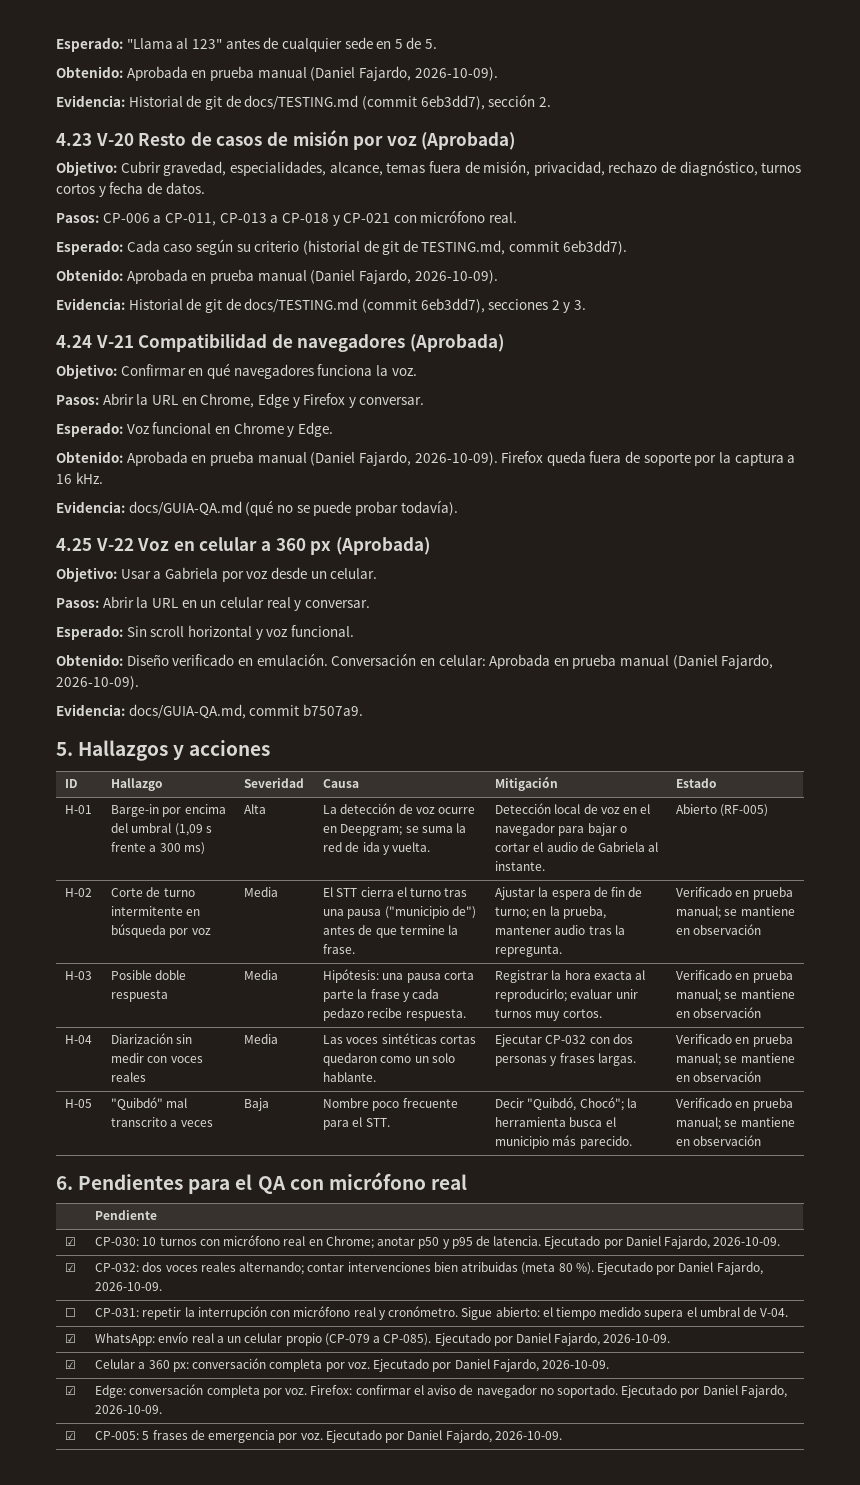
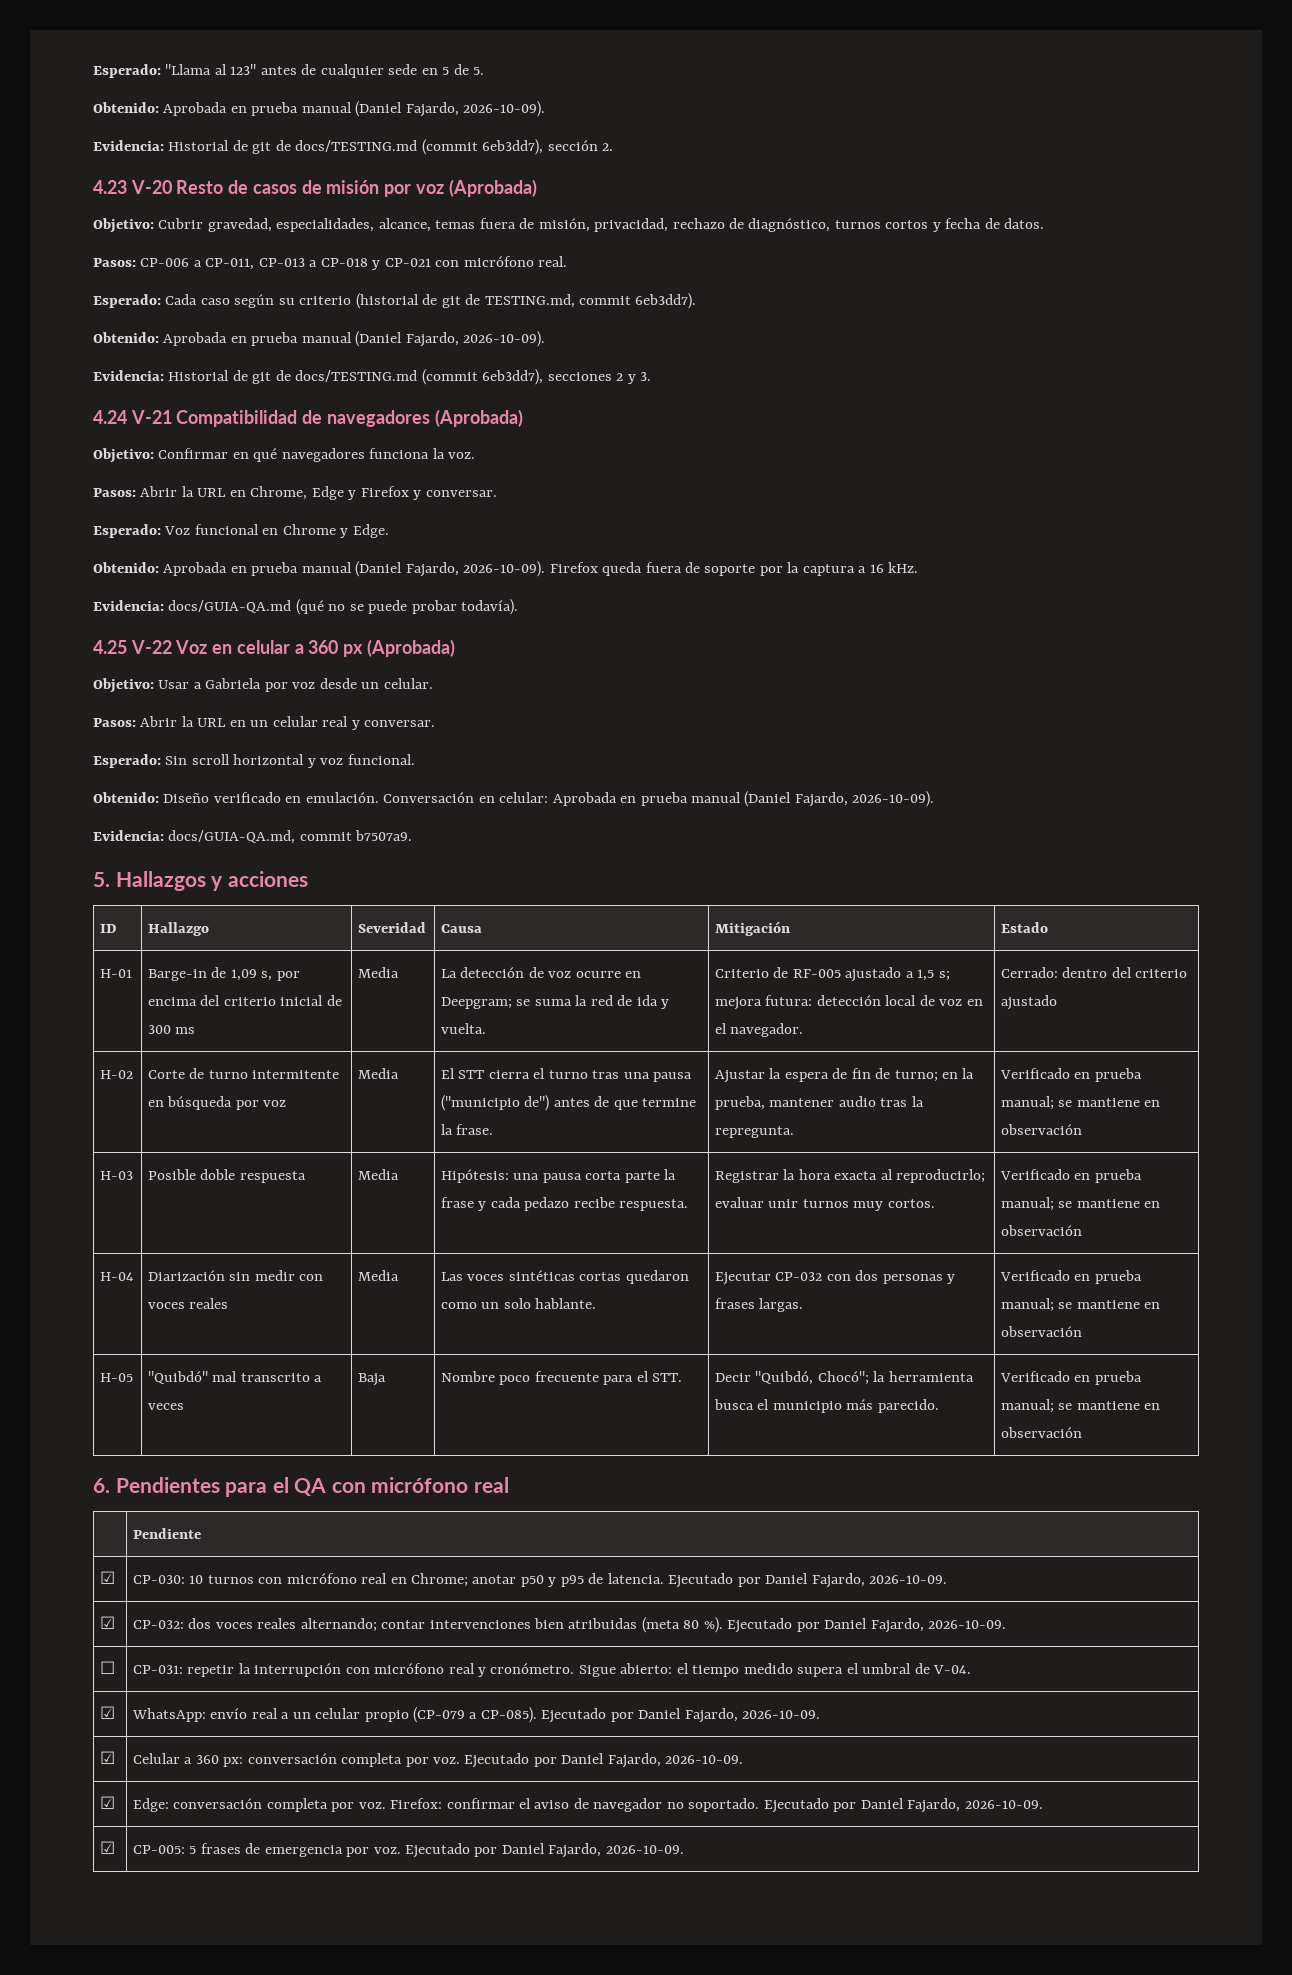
- Barge-in por encima del umbral (1,09 s frente a 300 ms) | Alta
+ Barge-in de 1,09 s, por encima del criterio inicial de 300 ms | Media
- Detección local de voz en el navegador para bajar o cortar el audio de Gabriela al instante. | Abierto (RF-005)
+ Criterio de RF-005 ajustado a 1,5 s; mejora futura: detección local de voz en el navegador. | Cerrado: dentro del criterio ajustado

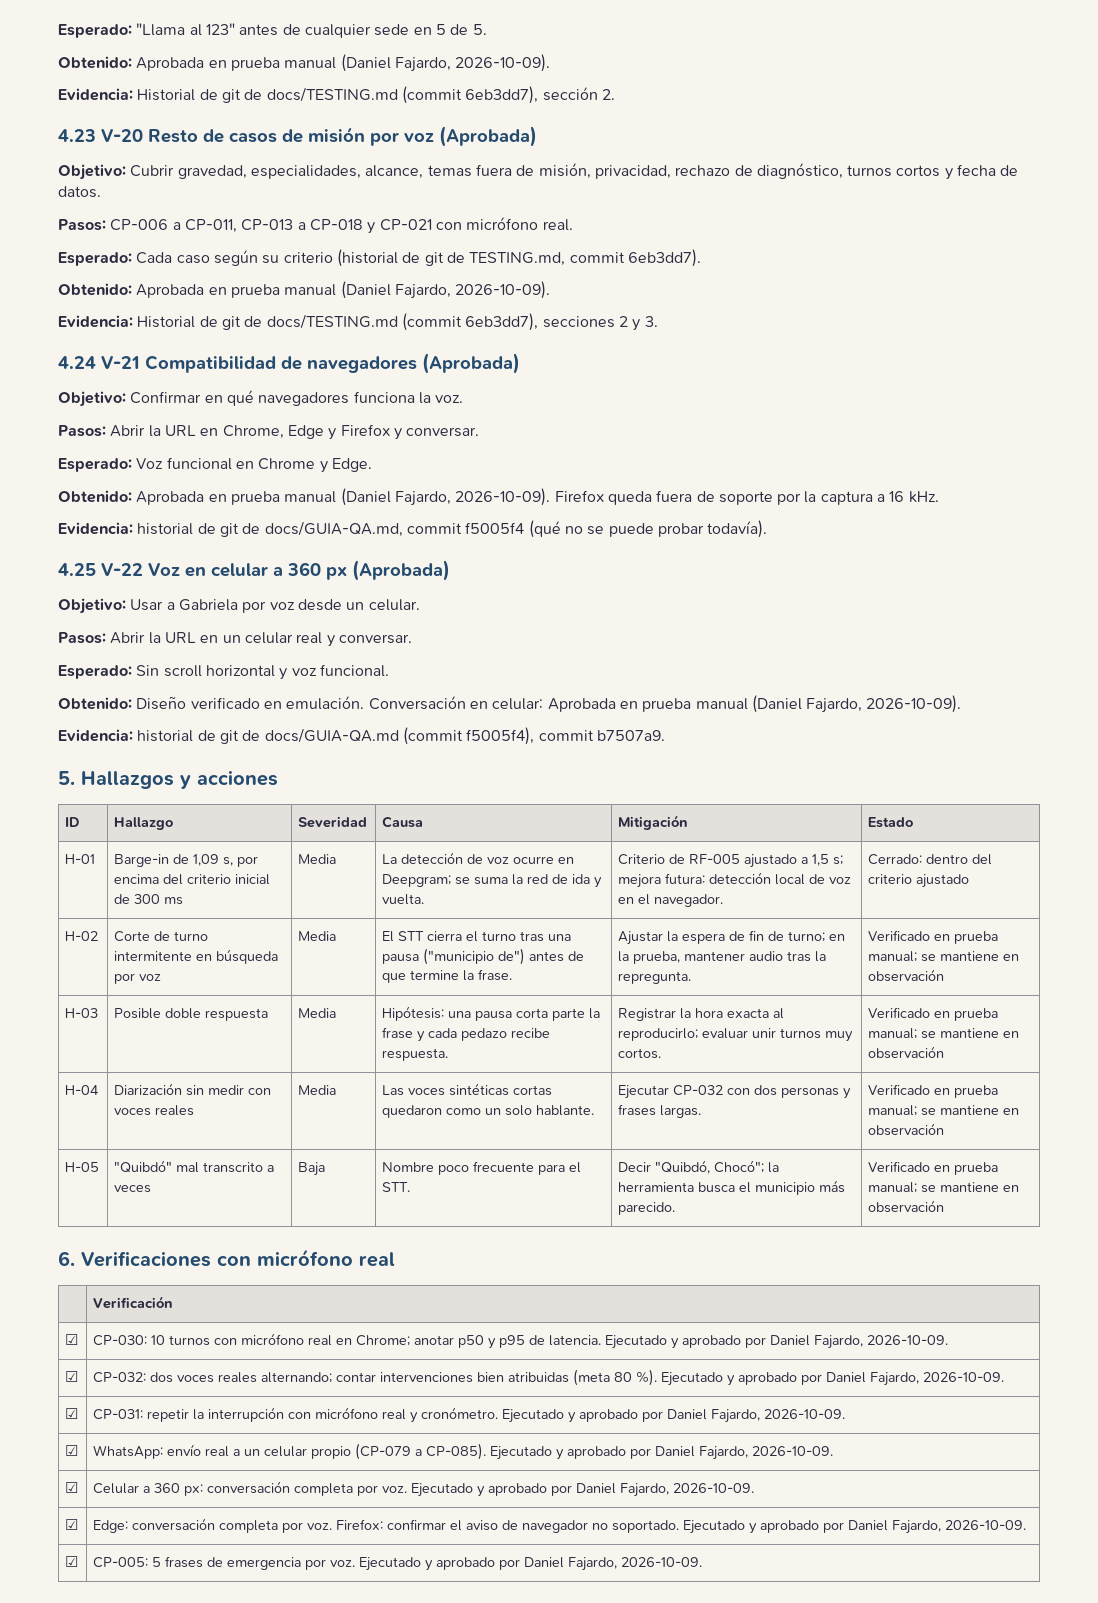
- Evidencia: docs/GUIA-QA.md (qué no se puede probar todavía).
+ Evidencia: historial de git de docs/GUIA-QA.md, commit f5005f4 (qué no se puede probar todavía).
- Evidencia: docs/GUIA-QA.md, commit b7507a9.
+ Evidencia: historial de git de docs/GUIA-QA.md (commit f5005f4), commit b7507a9.
- 6. Pendientes para el QA con micrófono real
+ 6. Verificaciones con micrófono real
- | Pendiente
+ | Verificación
- ☑ | CP-030: 10 turnos con micrófono real en Chrome; anotar p50 y p95 de latencia. Ejecutado por Daniel Fajardo, 2026-10-09.
+ ☑ | CP-030: 10 turnos con micrófono real en Chrome; anotar p50 y p95 de latencia. Ejecutado y aprobado por Daniel Fajardo, 2026-10-09.
- ☑ | CP-032: dos voces reales alternando; contar intervenciones bien atribuidas (meta 80 %). Ejecutado por Daniel Fajardo, 2026-10-09.
- ☐ | CP-031: repetir la interrupción con micrófono real y cronómetro. Sigue abierto: el tiempo medido supera el umbral de V-04.
+ ☑ | CP-032: dos voces reales alternando; contar intervenciones bien atribuidas (meta 80 %). Ejecutado y aprobado por Daniel Fajardo, 2026-10-09.
+ ☑ | CP-031: repetir la interrupción con micrófono real y cronómetro. Ejecutado y aprobado por Daniel Fajardo, 2026-10-09.
- ☑ | WhatsApp: envío real a un celular propio (CP-079 a CP-085). Ejecutado por Daniel Fajardo, 2026-10-09.
+ ☑ | WhatsApp: envío real a un celular propio (CP-079 a CP-085). Ejecutado y aprobado por Daniel Fajardo, 2026-10-09.
- ☑ | Celular a 360 px: conversación completa por voz. Ejecutado por Daniel Fajardo, 2026-10-09.
+ ☑ | Celular a 360 px: conversación completa por voz. Ejecutado y aprobado por Daniel Fajardo, 2026-10-09.
- ☑ | Edge: conversación completa por voz. Firefox: confirmar el aviso de navegador no soportado. Ejecutado por Daniel Fajardo, 2026-10-09.
+ ☑ | Edge: conversación completa por voz. Firefox: confirmar el aviso de navegador no soportado. Ejecutado y aprobado por Daniel Fajardo, 2026-10-09.
- ☑ | CP-005: 5 frases de emergencia por voz. Ejecutado por Daniel Fajardo, 2026-10-09.
+ ☑ | CP-005: 5 frases de emergencia por voz. Ejecutado y aprobado por Daniel Fajardo, 2026-10-09.

